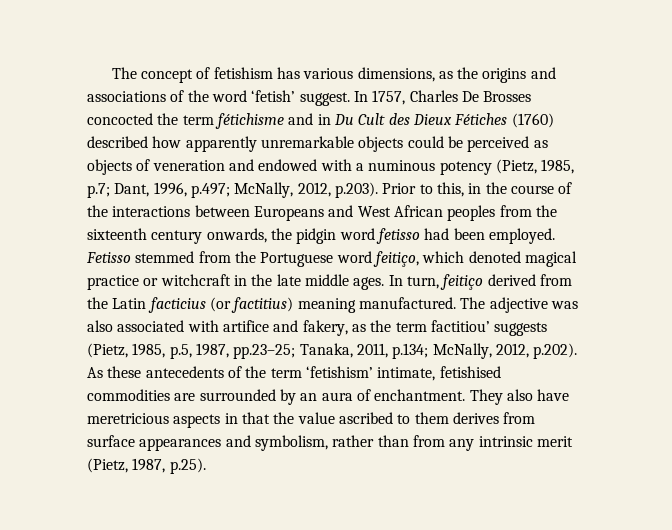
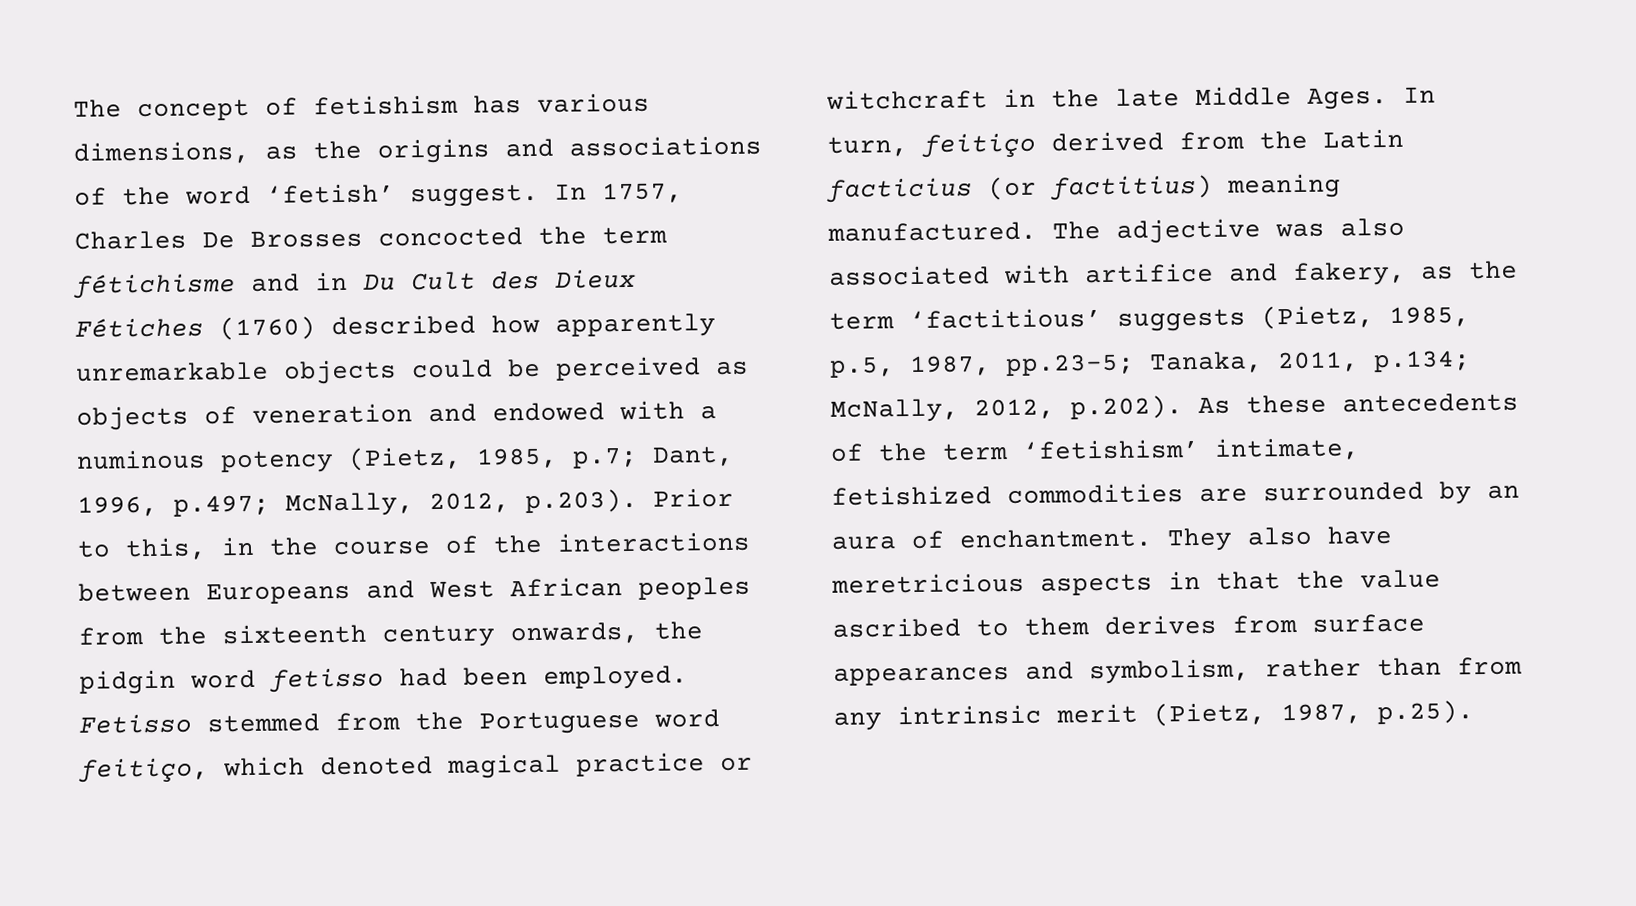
- Fetisso stemmed from the Portuguese word feitiço, which denoted magical practice or witchcraft in the late middle ages.
+ Fetisso stemmed from the Portuguese word feitiço, which denoted magical practice or witchcraft in the late Middle Ages.
- The adjective was also associated with artifice and fakery, as the term factitiou’ suggests (Pietz, 1985, p.5, 1987, pp.23–25; Tanaka, 2011, p.134; McNally, 2012, p.202). As these antecedents of the term ‘fetishism’ intimate, fetishised commodities are surrounded by an aura of enchantment.
+ The adjective was also associated with artifice and fakery, as the term ‘factitious’ suggests (Pietz, 1985, p.5, 1987, pp.23–5; Tanaka, 2011, p.134; McNally, 2012, p.202). As these antecedents of the term ‘fetishism’ intimate, fetishized commodities are surrounded by an aura of enchantment.

